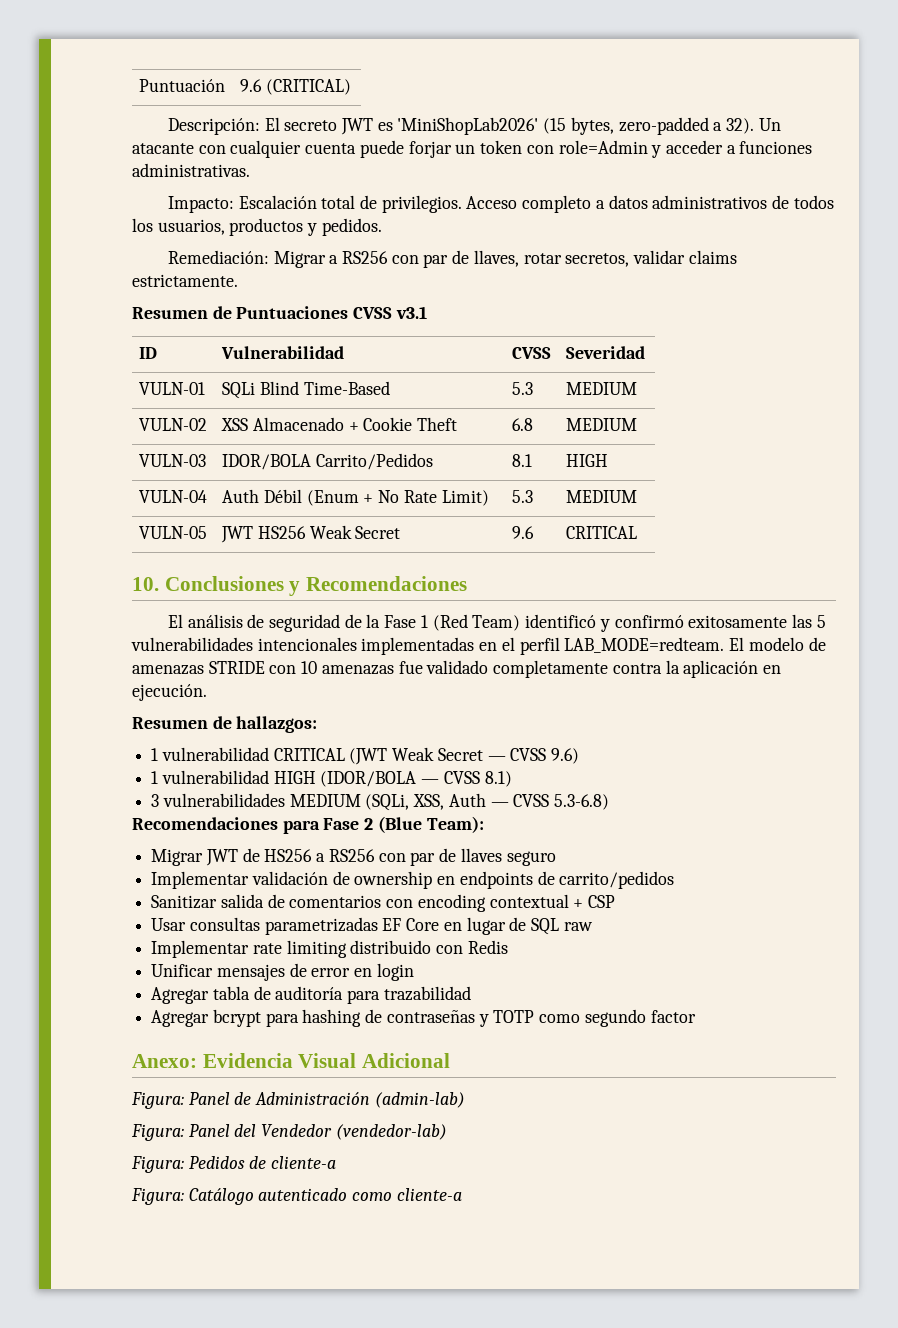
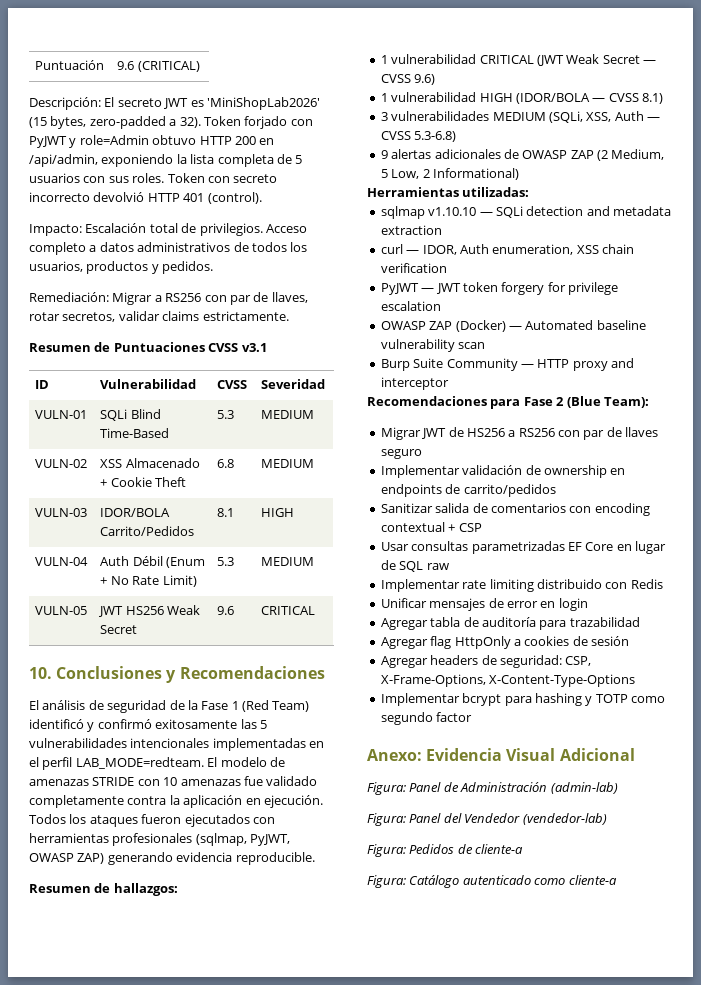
- Un atacante con cualquier cuenta puede forjar un token con role=Admin y acceder a funciones administrativas.
+ Token forjado con PyJWT y role=Admin obtuvo HTTP 200 en /api/admin, exponiendo la lista completa de 5 usuarios con sus roles. Token con secreto incorrecto devolvió HTTP 401 (control).
+ Todos los ataques fueron ejecutados con herramientas profesionales (sqlmap, PyJWT, OWASP ZAP) generando evidencia reproducible.
+ 9 alertas adicionales de OWASP ZAP (2 Medium, 5 Low, 2 Informational)
+ Herramientas utilizadas:
+ sqlmap v1.10.10 — SQLi detection and metadata extraction
+ curl — IDOR, Auth enumeration, XSS chain verification
+ PyJWT — JWT token forgery for privilege escalation
+ OWASP ZAP (Docker) — Automated baseline vulnerability scan
+ Burp Suite Community — HTTP proxy and interceptor
- Agregar bcrypt para hashing de contraseñas y TOTP como segundo factor
+ Agregar flag HttpOnly a cookies de sesión
+ Agregar headers de seguridad: CSP, X-Frame-Options, X-Content-Type-Options
+ Implementar bcrypt para hashing y TOTP como segundo factor

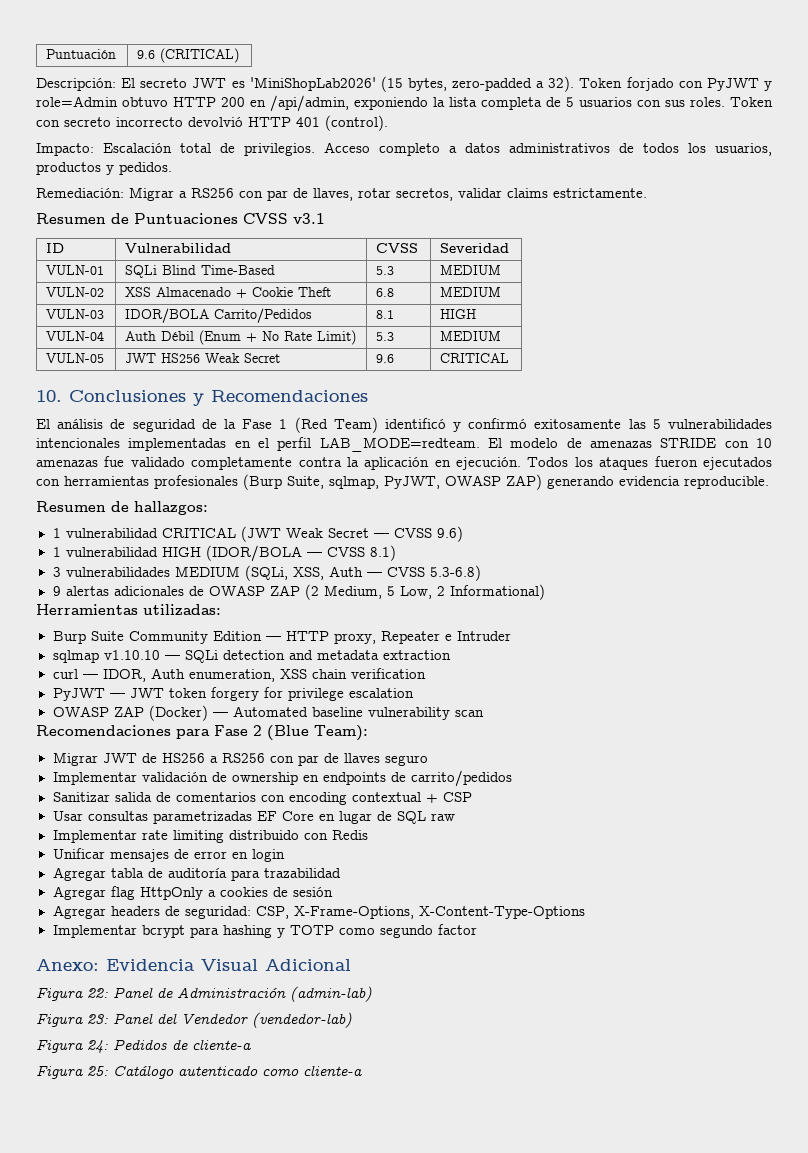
- Todos los ataques fueron ejecutados con herramientas profesionales (sqlmap, PyJWT, OWASP ZAP) generando evidencia reproducible.
+ Todos los ataques fueron ejecutados con herramientas profesionales (Burp Suite, sqlmap, PyJWT, OWASP ZAP) generando evidencia reproducible.
+ Burp Suite Community Edition — HTTP proxy, Repeater e Intruder
- Burp Suite Community — HTTP proxy and interceptor
- Figura: Panel de Administración (admin-lab)
+ Figura 22: Panel de Administración (admin-lab)
- Figura: Panel del Vendedor (vendedor-lab)
+ Figura 23: Panel del Vendedor (vendedor-lab)
- Figura: Pedidos de cliente-a
+ Figura 24: Pedidos de cliente-a
- Figura: Catálogo autenticado como cliente-a
+ Figura 25: Catálogo autenticado como cliente-a

